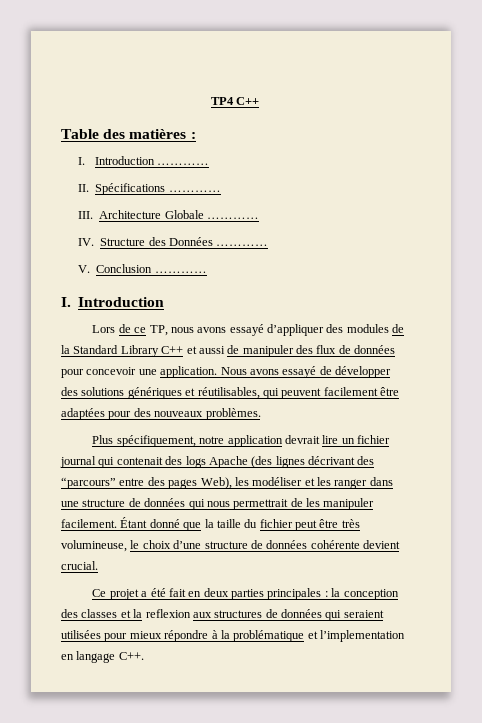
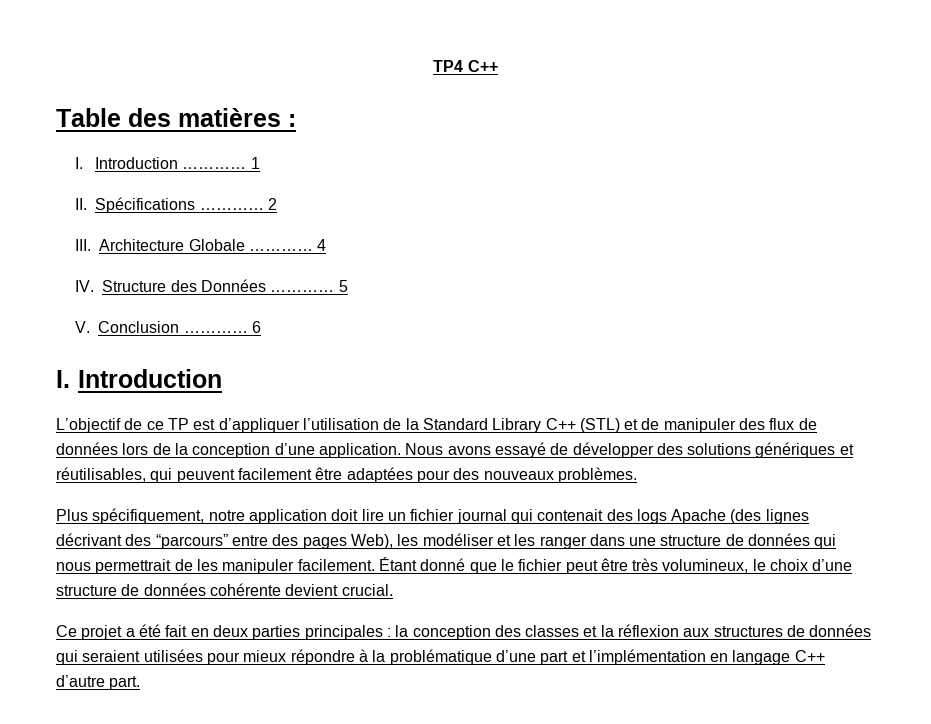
+ 1
+ 2
+ 4
+ 5
+ 6
- Lors de ce TP, nous avons essayé d’appliquer des modules de la Standard Library C++ et aussi de manipuler des flux de données pour concevoir une application.
+ L’objectif de ce TP est d’appliquer l’utilisation de la Standard Library C++ (STL) et de manipuler des flux de données lors de la conception d’une application.
- Plus spécifiquement, notre application devrait lire un fichier journal qui contenait des logs Apache (des lignes décrivant des “parcours” entre des pages Web), les modéliser et les ranger dans une structure de données qui nous permettrait de les manipuler facilement.
+ Plus spécifiquement, notre application doit lire un fichier journal qui contenait des logs Apache (des lignes décrivant des “parcours” entre des pages Web), les modéliser et les ranger dans une structure de données qui nous permettrait de les manipuler facilement.
- Étant donné que la taille du fichier peut être très volumineuse, le choix d’une structure de données cohérente devient crucial.
+ Étant donné que le fichier peut être très volumineux, le choix d’une structure de données cohérente devient crucial.
- Ce projet a été fait en deux parties principales : la conception des classes et la reflexion aux structures de données qui seraient utilisées pour mieux répondre à la problématique et l’implementation en langage C++.
+ Ce projet a été fait en deux parties principales : la conception des classes et la réflexion aux structures de données qui seraient utilisées pour mieux répondre à la problématique d’une part et l’implémentation en langage C++ d’autre part.

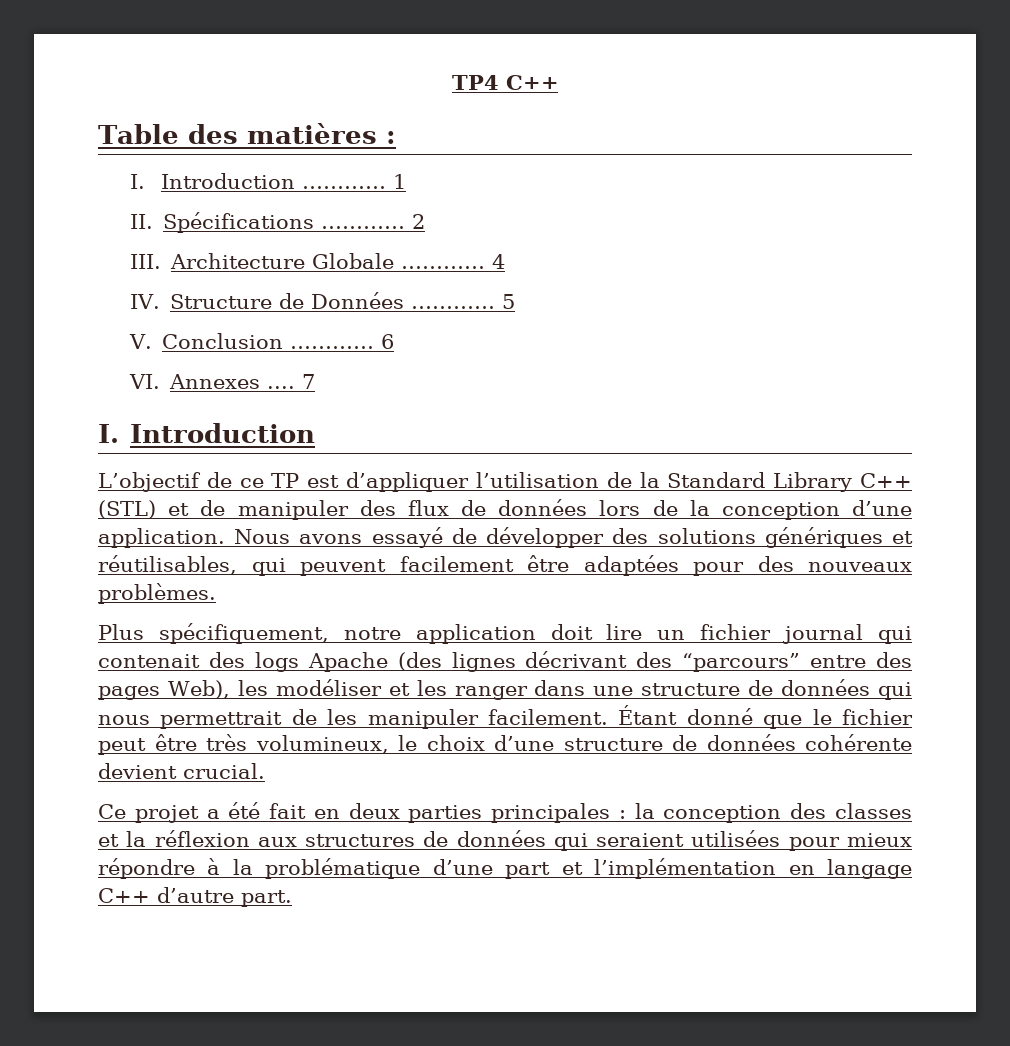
- IV. Structure des Données …………
+ IV. Structure de Données …………
+ VI. Annexes .... 7

